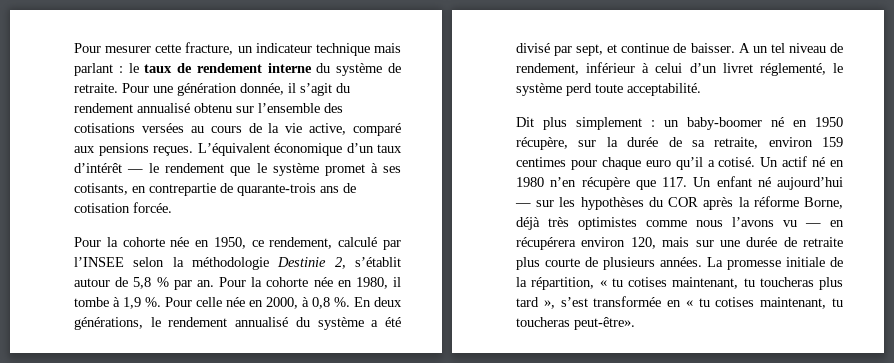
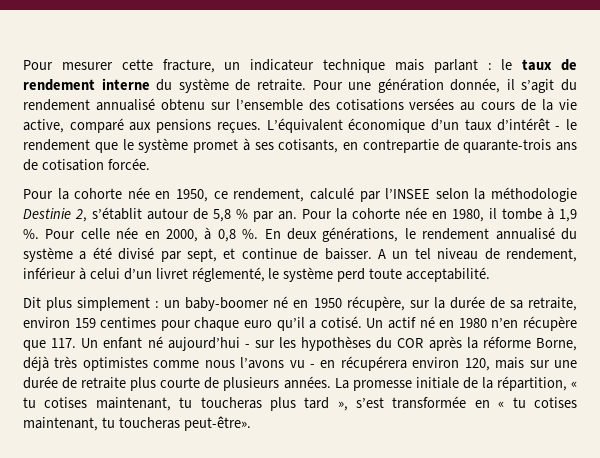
- L’équivalent économique d’un taux d’intérêt — le rendement que le système promet à ses cotisants, en contrepartie de quarante-trois ans de cotisation forcée.
+ L’équivalent économique d’un taux d’intérêt - le rendement que le système promet à ses cotisants, en contrepartie de quarante-trois ans de cotisation forcée.
- Un actif né en 1980 n’en récupère que 117. Un enfant né aujourd’hui — sur les hypothèses du COR après la réforme Borne, déjà très optimistes comme nous l’avons vu — en récupérera environ 120, mais sur une durée de retraite plus courte de plusieurs années.
+ Un actif né en 1980 n’en récupère que 117. Un enfant né aujourd’hui - sur les hypothèses du COR après la réforme Borne, déjà très optimistes comme nous l’avons vu - en récupérera environ 120, mais sur une durée de retraite plus courte de plusieurs années.

